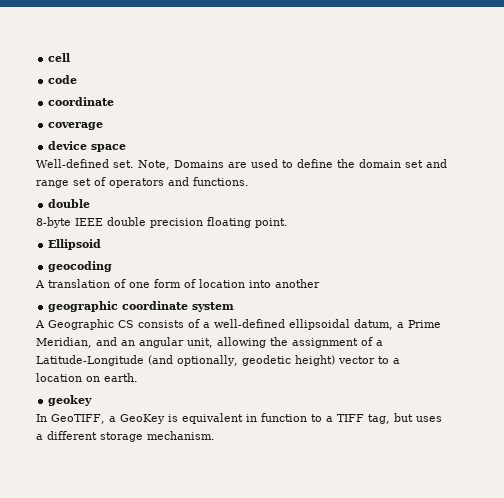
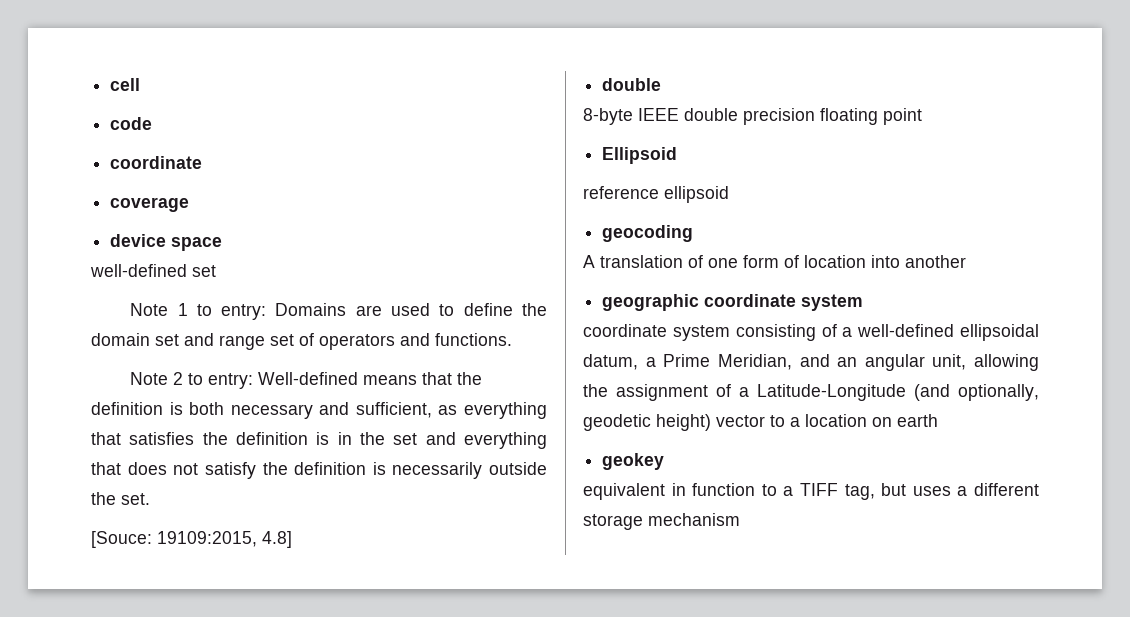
- Well-defined set. Note, Domains are used to define the domain set and range set of operators and functions.
+ well-defined set
+ Note 1 to entry: Domains are used to define the domain set and range set of operators and functions.
+ Note 2 to entry: Well-defined means that the definition is both necessary and sufficient, as everything that satisfies the definition is in the set and everything that does not satisfy the definition is necessarily outside the set.
+ [Souce: 19109:2015, 4.8]
- 8-byte IEEE double precision floating point.
+ 8-byte IEEE double precision floating point
+ reference ellipsoid
- A Geographic CS consists of a well-defined ellipsoidal datum, a Prime Meridian, and an angular unit, allowing the assignment of a Latitude-Longitude (and optionally, geodetic height) vector to a location on earth.
+ coordinate system consisting of a well-defined ellipsoidal datum, a Prime Meridian, and an angular unit, allowing the assignment of a Latitude-Longitude (and optionally, geodetic height) vector to a location on earth
- In GeoTIFF, a GeoKey is equivalent in function to a TIFF tag, but uses a different storage mechanism.
+ equivalent in function to a TIFF tag, but uses a different storage mechanism

